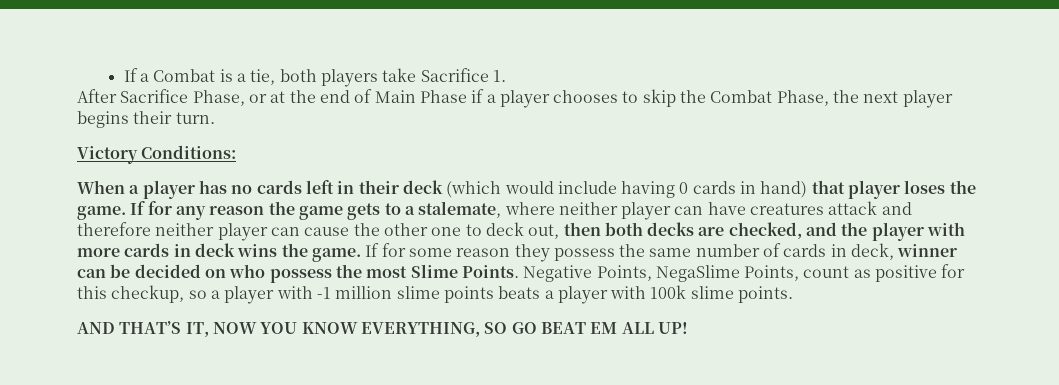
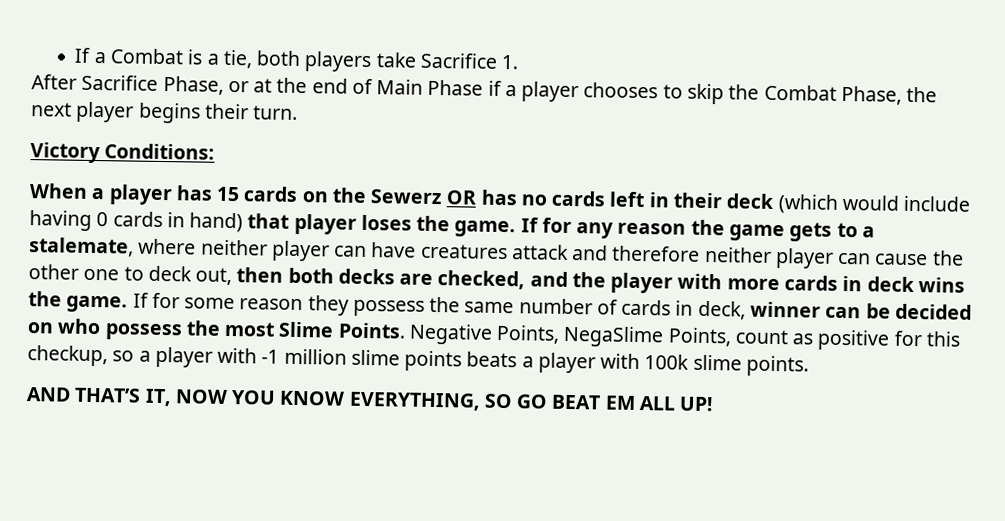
- When a player has no cards left in their deck (which would include having 0 cards in hand) that player loses the game.
+ When a player has 15 cards on the Sewerz OR has no cards left in their deck (which would include having 0 cards in hand) that player loses the game.

